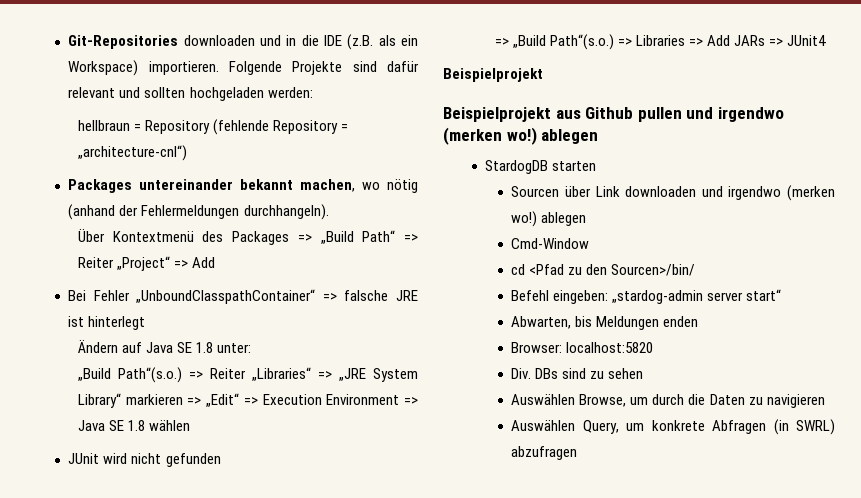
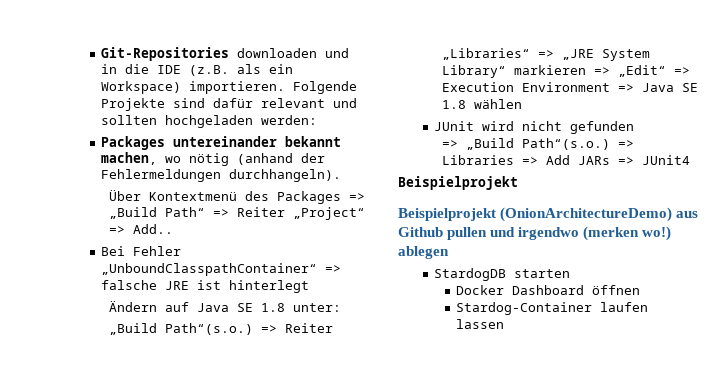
- hellbraun = Repository (fehlende Repository = „architecture-cnl“)
- Über Kontextmenü des Packages => „Build Path“ => Reiter „Project“ => Add
+ Über Kontextmenü des Packages => „Build Path“ => Reiter „Project“ => Add..
- Beispielprojekt aus Github pullen und irgendwo (merken wo!) ablegen
+ Beispielprojekt (OnionArchitectureDemo) aus Github pullen und irgendwo (merken wo!) ablegen
- Sourcen über Link downloaden und irgendwo (merken wo!) ablegen
- Cmd-Window
- cd <Pfad zu den Sourcen>/bin/
- Befehl eingeben: „stardog-admin server start“
- Abwarten, bis Meldungen enden
- Browser: localhost:5820
- Div. DBs sind zu sehen
- Auswählen Browse, um durch die Daten zu navigieren
- Auswählen Query, um konkrete Abfragen (in SWRL) abzufragen
+ Docker Dashboard öffnen
+ Stardog-Container laufen lassen

